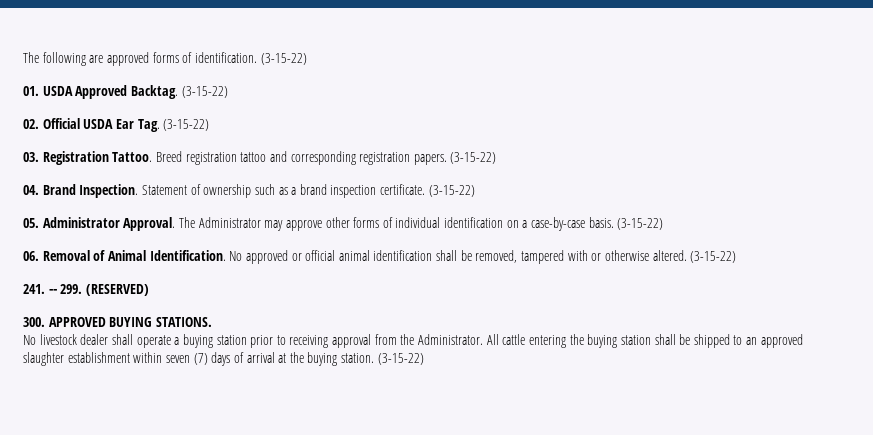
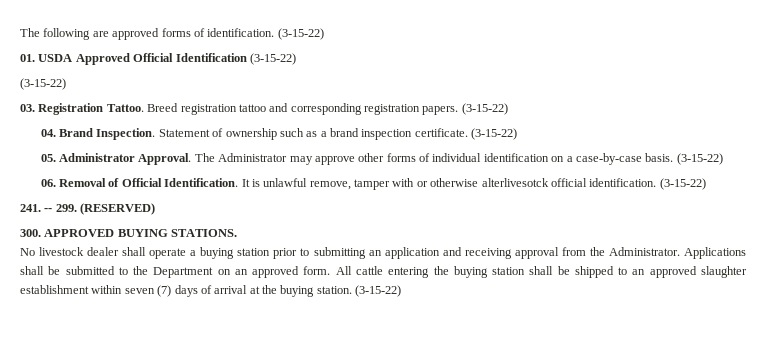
- 01. USDA Approved Backtag. (3-15-22)
- 02. Official USDA Ear Tag. (3-15-22)
+ 01. USDA Approved Official Identification (3-15-22)
+ (3-15-22)
- 06. Removal of Animal Identification. No approved or official animal identification shall be removed, tampered with or otherwise altered.
+ 06. Removal of Official Identification. It is unlawful remove, tamper with or otherwise alterlivesotck official identification.
- No livestock dealer shall operate a buying station prior to receiving approval from the Administrator.
+ No livestock dealer shall operate a buying station prior to submitting an application and receiving approval from the Administrator.
+ Applications shall be submitted to the Department on an approved form.

